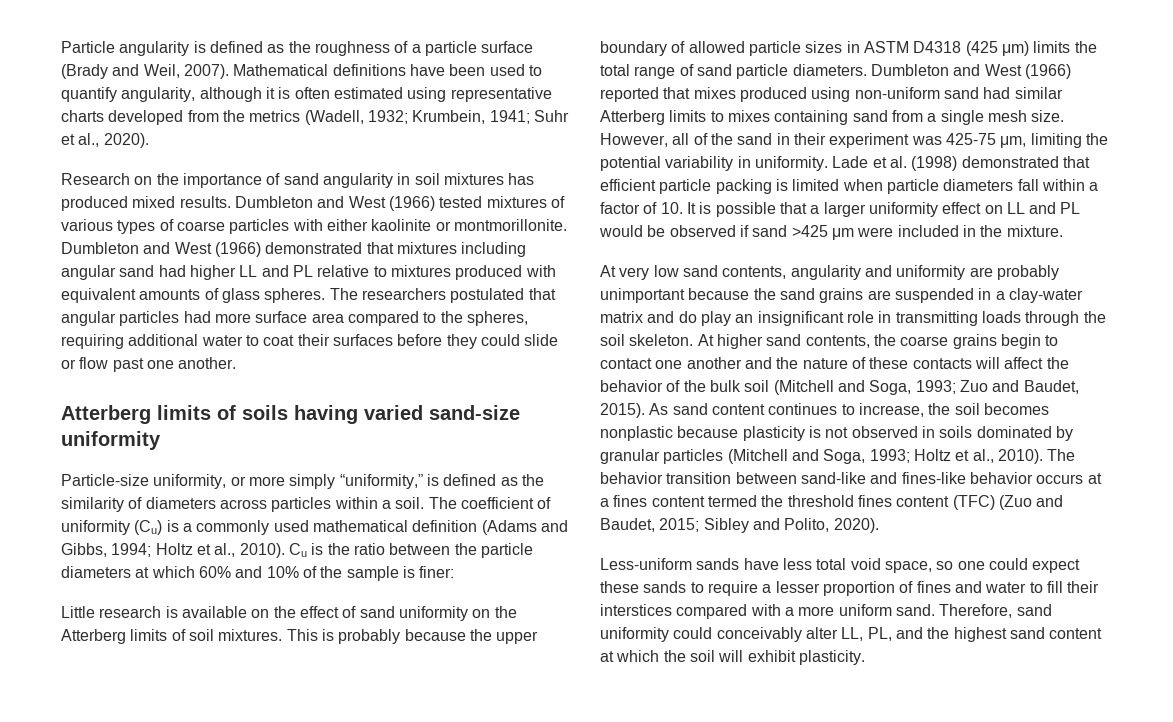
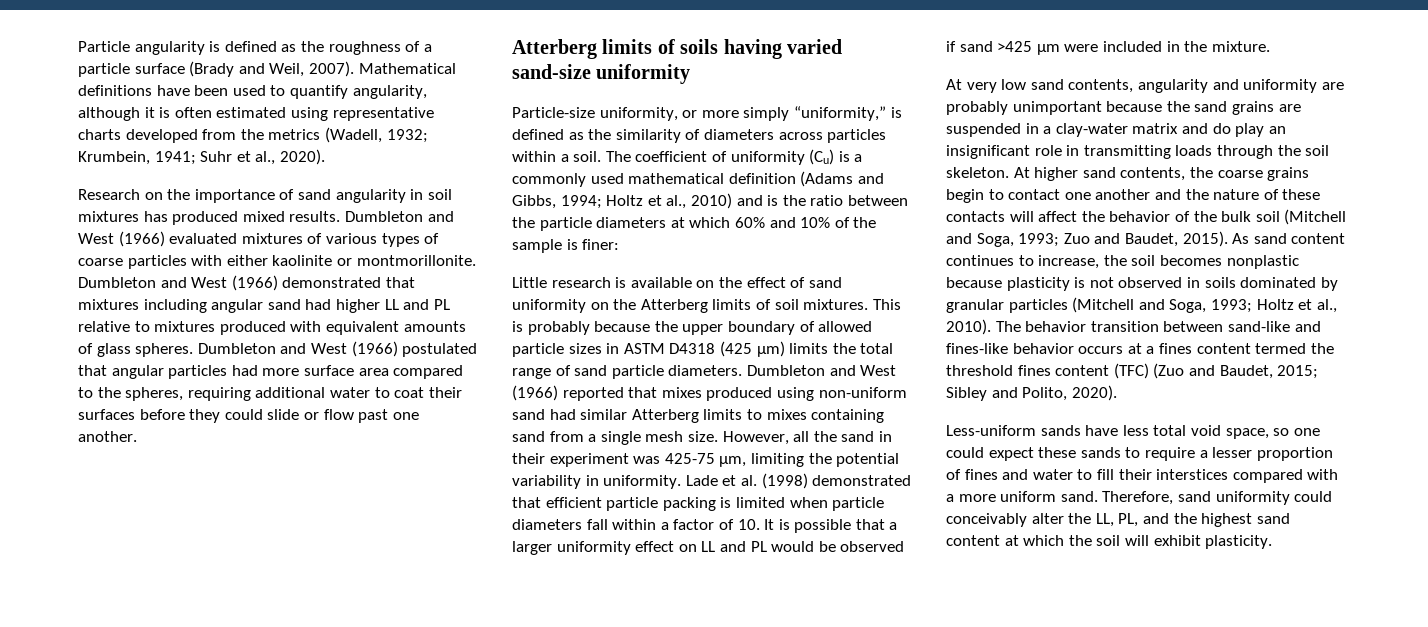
- Dumbleton and West (1966) tested mixtures of various types of coarse particles with either kaolinite or montmorillonite.
+ Dumbleton and West (1966) evaluated mixtures of various types of coarse particles with either kaolinite or montmorillonite.
- The researchers postulated that angular particles had more surface area compared to the spheres, requiring additional water to coat their surfaces before they could slide or flow past one another.
+ Dumbleton and West (1966) postulated that angular particles had more surface area compared to the spheres, requiring additional water to coat their surfaces before they could slide or flow past one another.
- The coefficient of uniformity (Cu) is a commonly used mathematical definition (Adams and Gibbs, 1994; Holtz et al., 2010). Cu is the ratio between the particle diameters at which 60% and 10% of the sample is finer:
+ The coefficient of uniformity (Cu) is a commonly used mathematical definition (Adams and Gibbs, 1994; Holtz et al., 2010) and is the ratio between the particle diameters at which 60% and 10% of the sample is finer:
- However, all of the sand in their experiment was 425-75 μm, limiting the potential variability in uniformity.
+ However, all the sand in their experiment was 425-75 μm, limiting the potential variability in uniformity.
- Therefore, sand uniformity could conceivably alter LL, PL, and the highest sand content at which the soil will exhibit plasticity.
+ Therefore, sand uniformity could conceivably alter the LL, PL, and the highest sand content at which the soil will exhibit plasticity.

